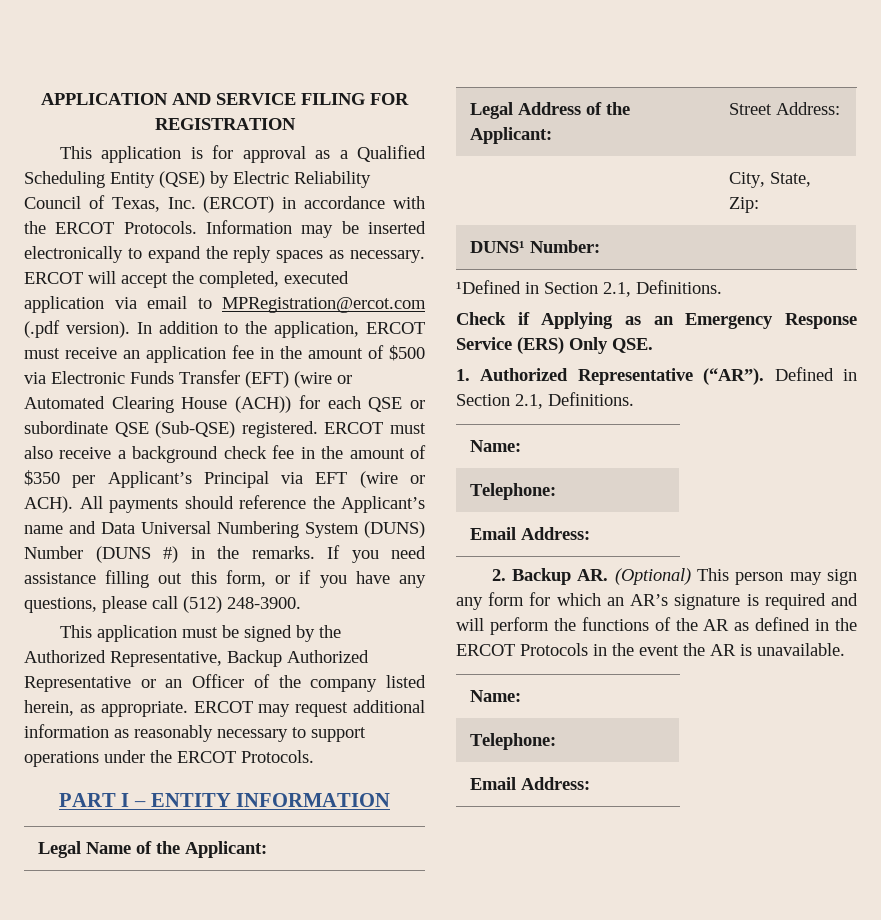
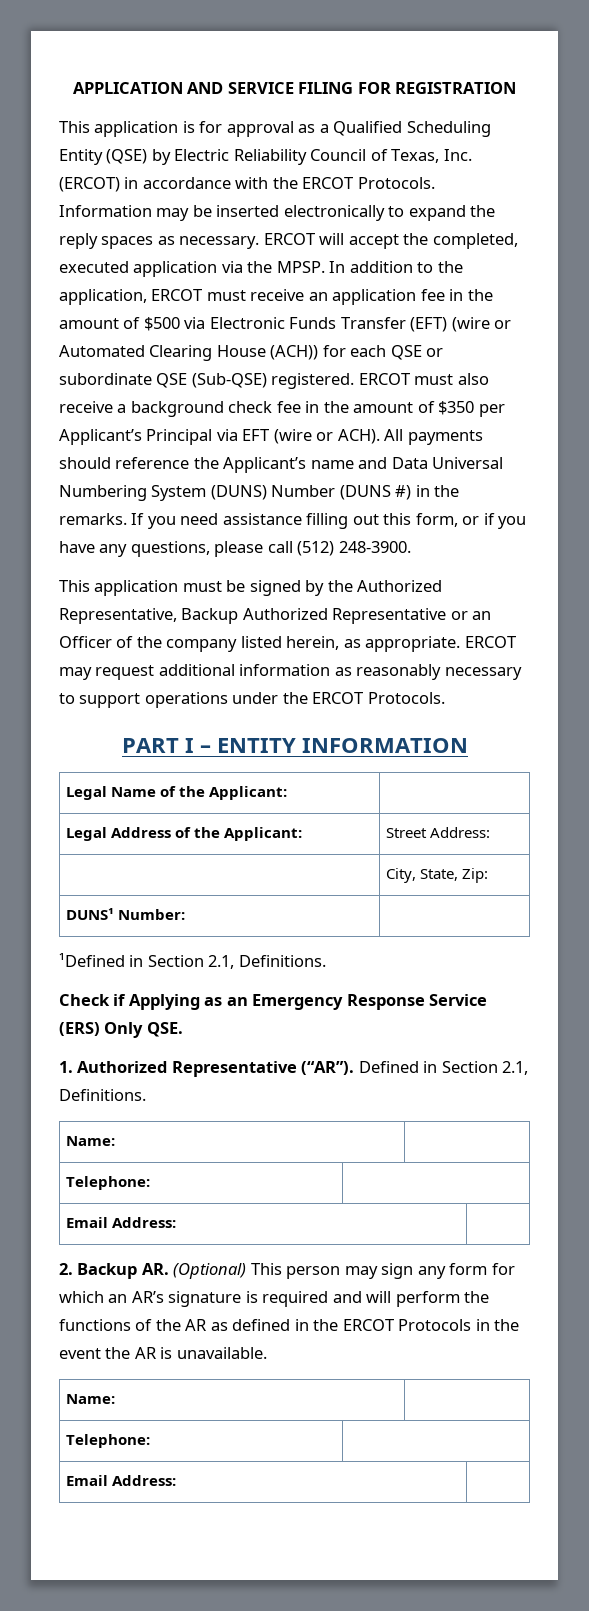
- ERCOT will accept the completed, executed application via email to MPRegistration@ercot.com (.pdf version).
+ ERCOT will accept the completed, executed application via the MPSP.

